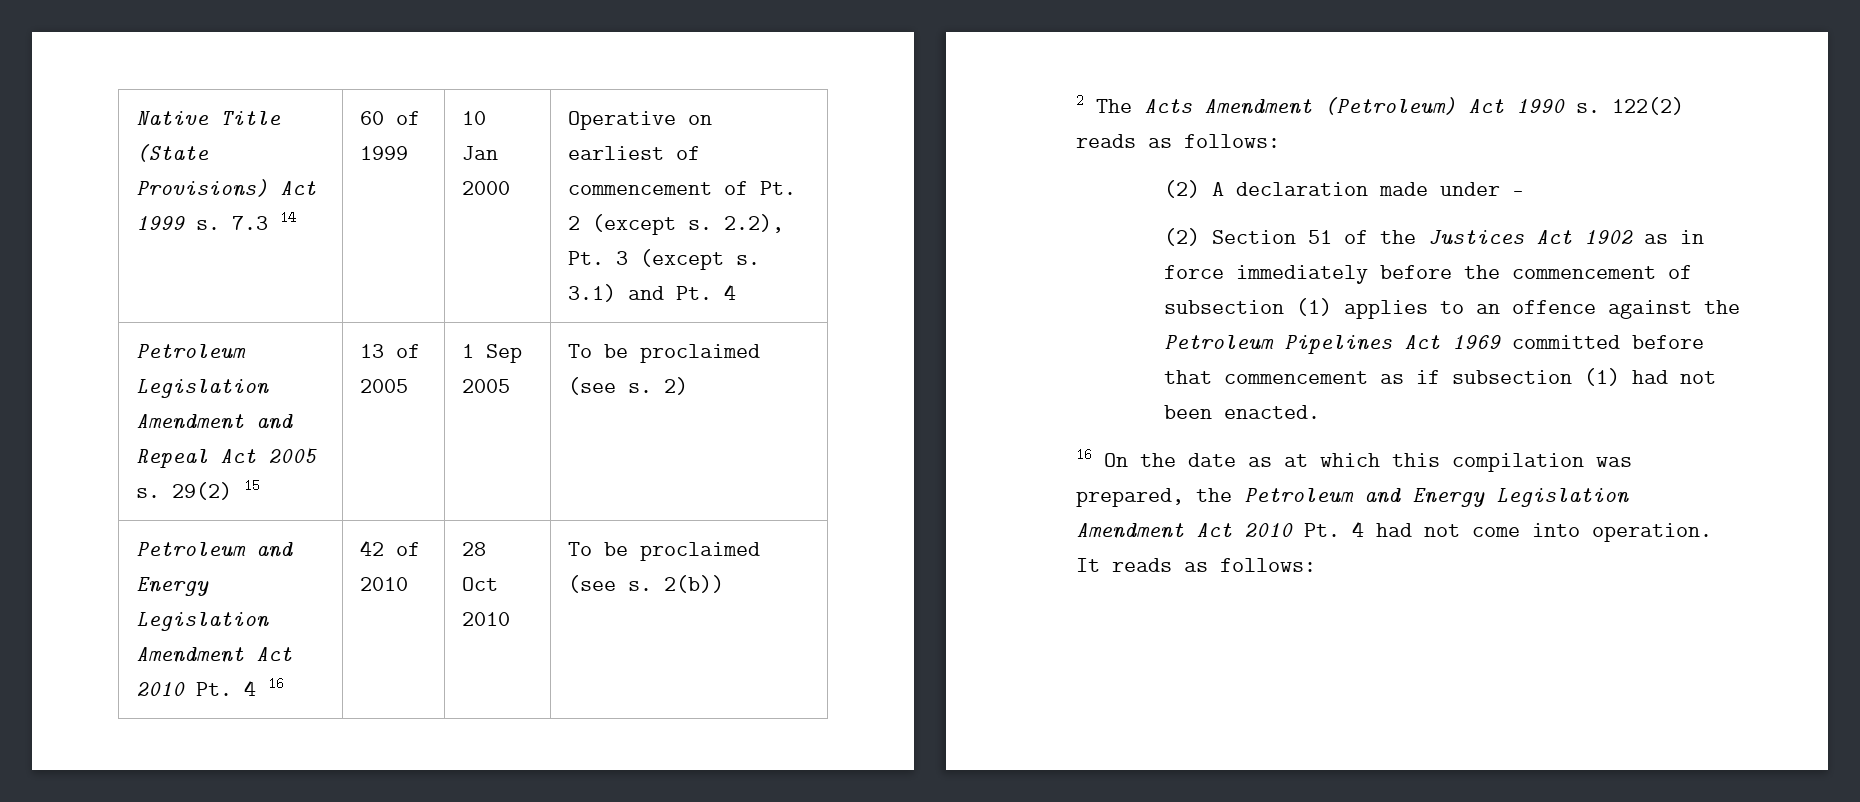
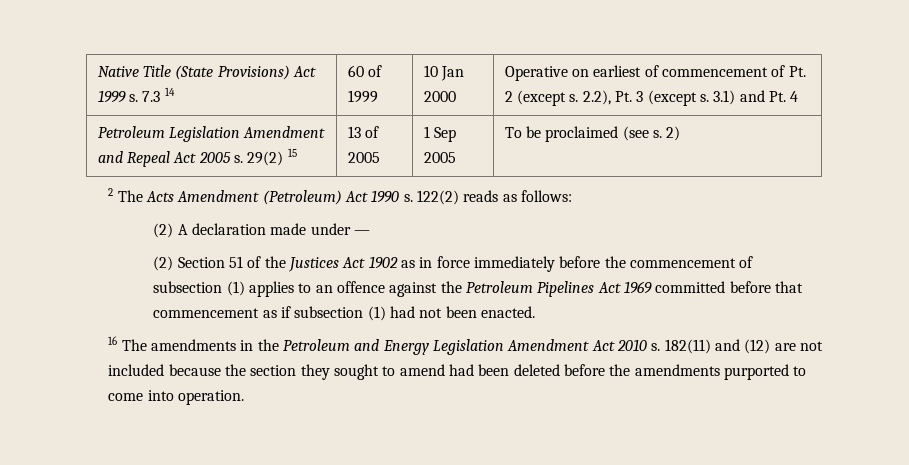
- Petroleum and Energy Legislation Amendment Act 2010 Pt. 4 16 | 42 of 2010 | 28 Oct 2010 | To be proclaimed (see s. 2(b))
- 16 On the date as at which this compilation was prepared, the Petroleum and Energy Legislation Amendment Act 2010 Pt. 4 had not come into operation. It reads as follows:
+ 16 The amendments in the Petroleum and Energy Legislation Amendment Act 2010 s. 182(11) and (12) are not included because the section they sought to amend had been deleted before the amendments purported to come into operation.

